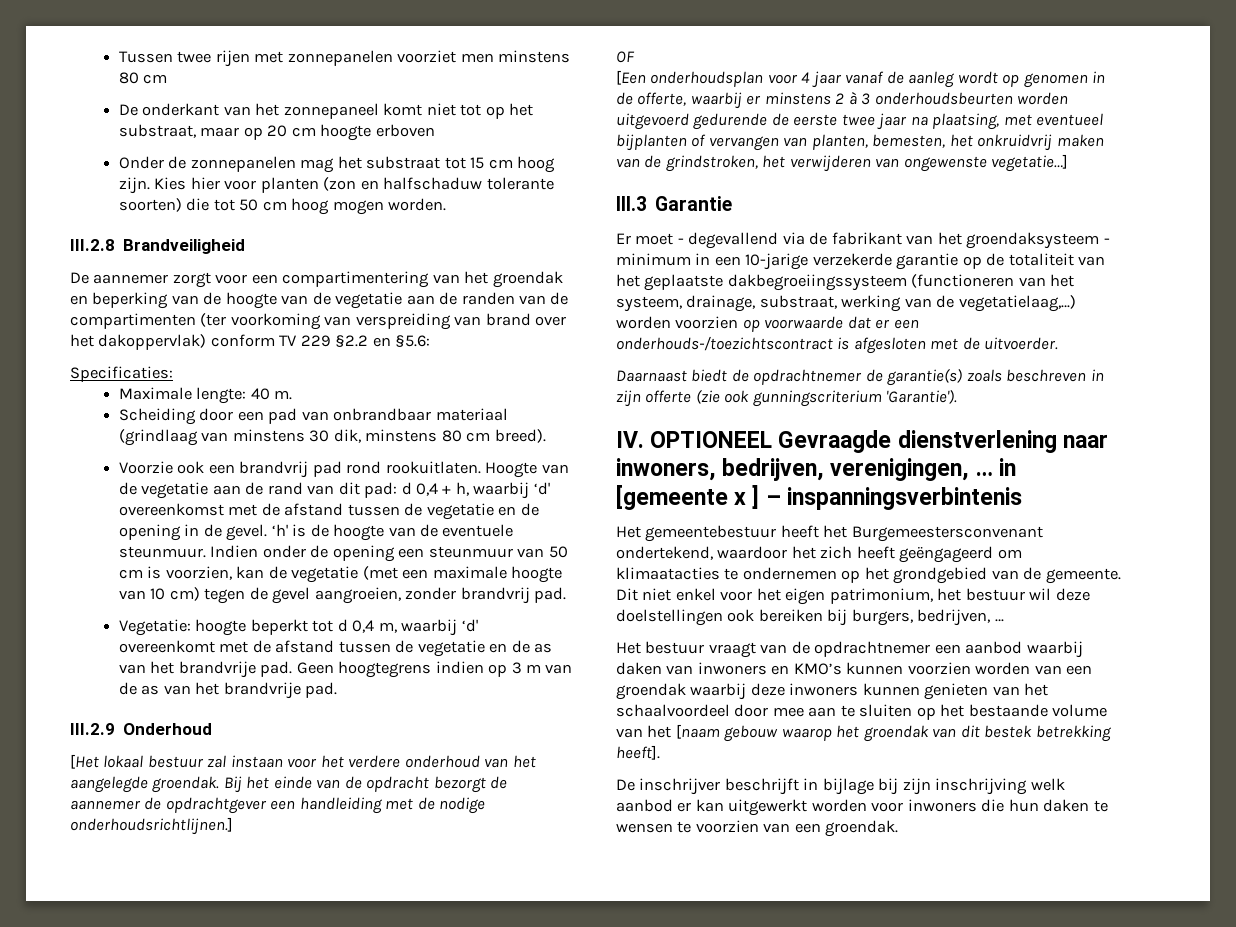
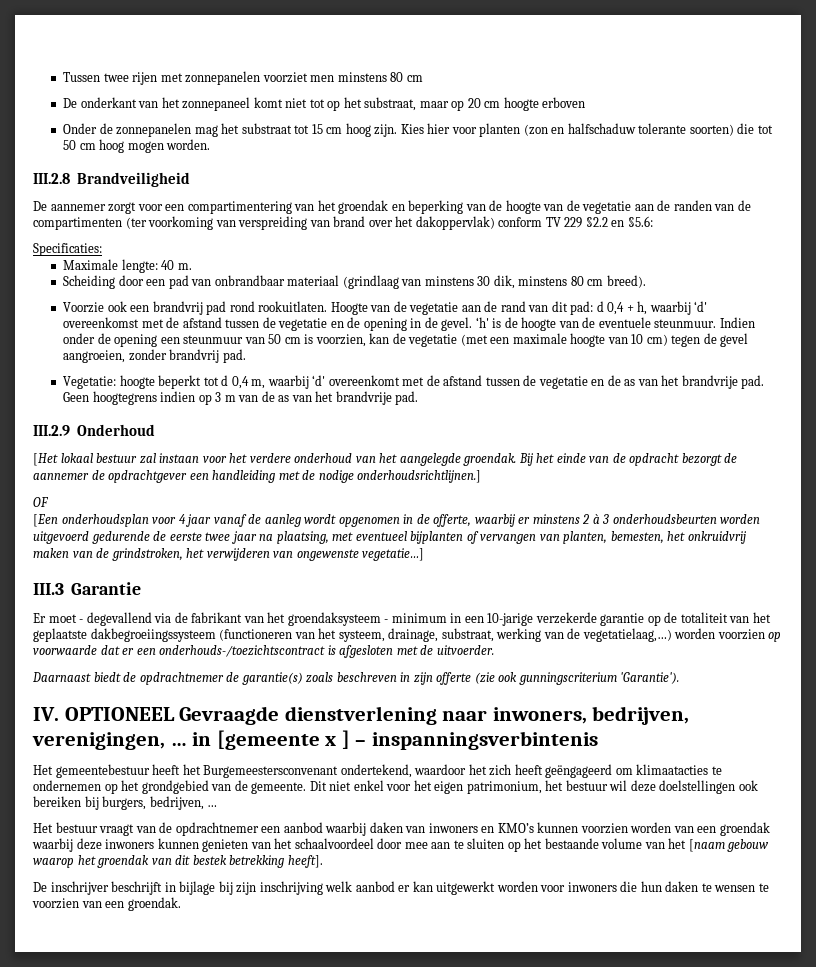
- [Een onderhoudsplan voor 4 jaar vanaf de aanleg wordt op genomen in de offerte, waarbij er minstens 2 à 3 onderhoudsbeurten worden uitgevoerd gedurende de eerste twee jaar na plaatsing, met eventueel bijplanten of vervangen van planten, bemesten, het onkruidvrij maken van de grindstroken, het verwijderen van ongewenste vegetatie…]
+ [Een onderhoudsplan voor 4 jaar vanaf de aanleg wordt opgenomen in de offerte, waarbij er minstens 2 à 3 onderhoudsbeurten worden uitgevoerd gedurende de eerste twee jaar na plaatsing, met eventueel bijplanten of vervangen van planten, bemesten, het onkruidvrij maken van de grindstroken, het verwijderen van ongewenste vegetatie…]

